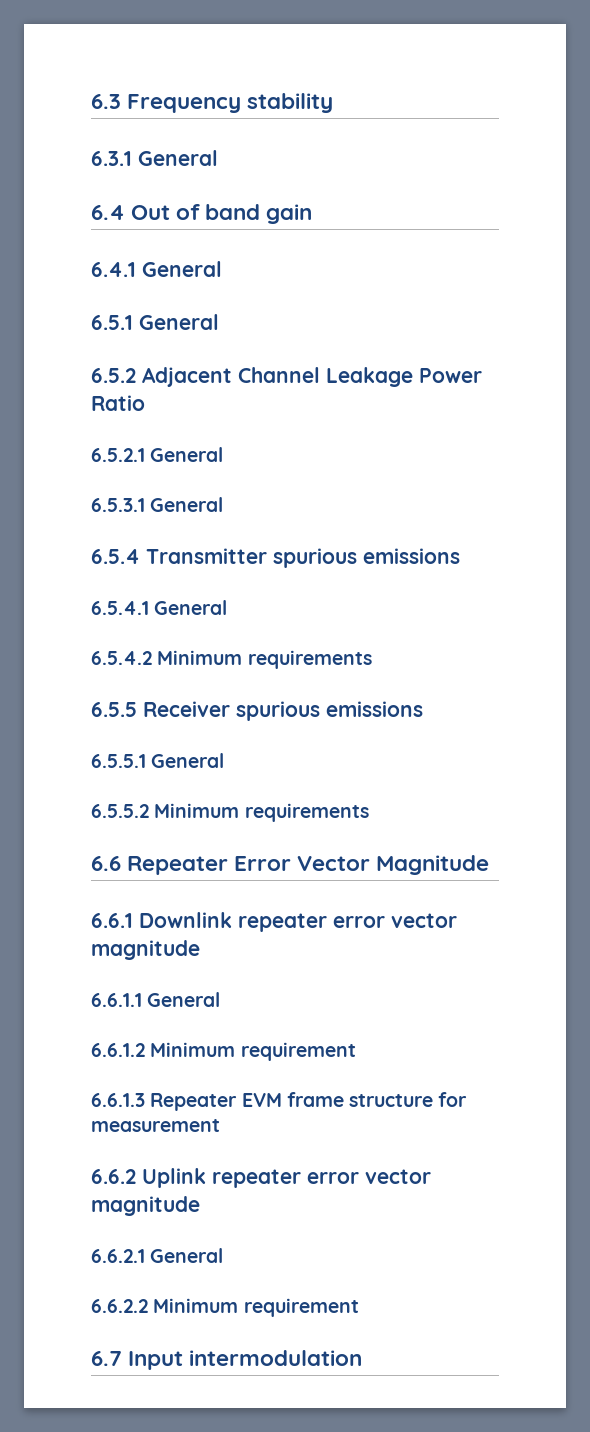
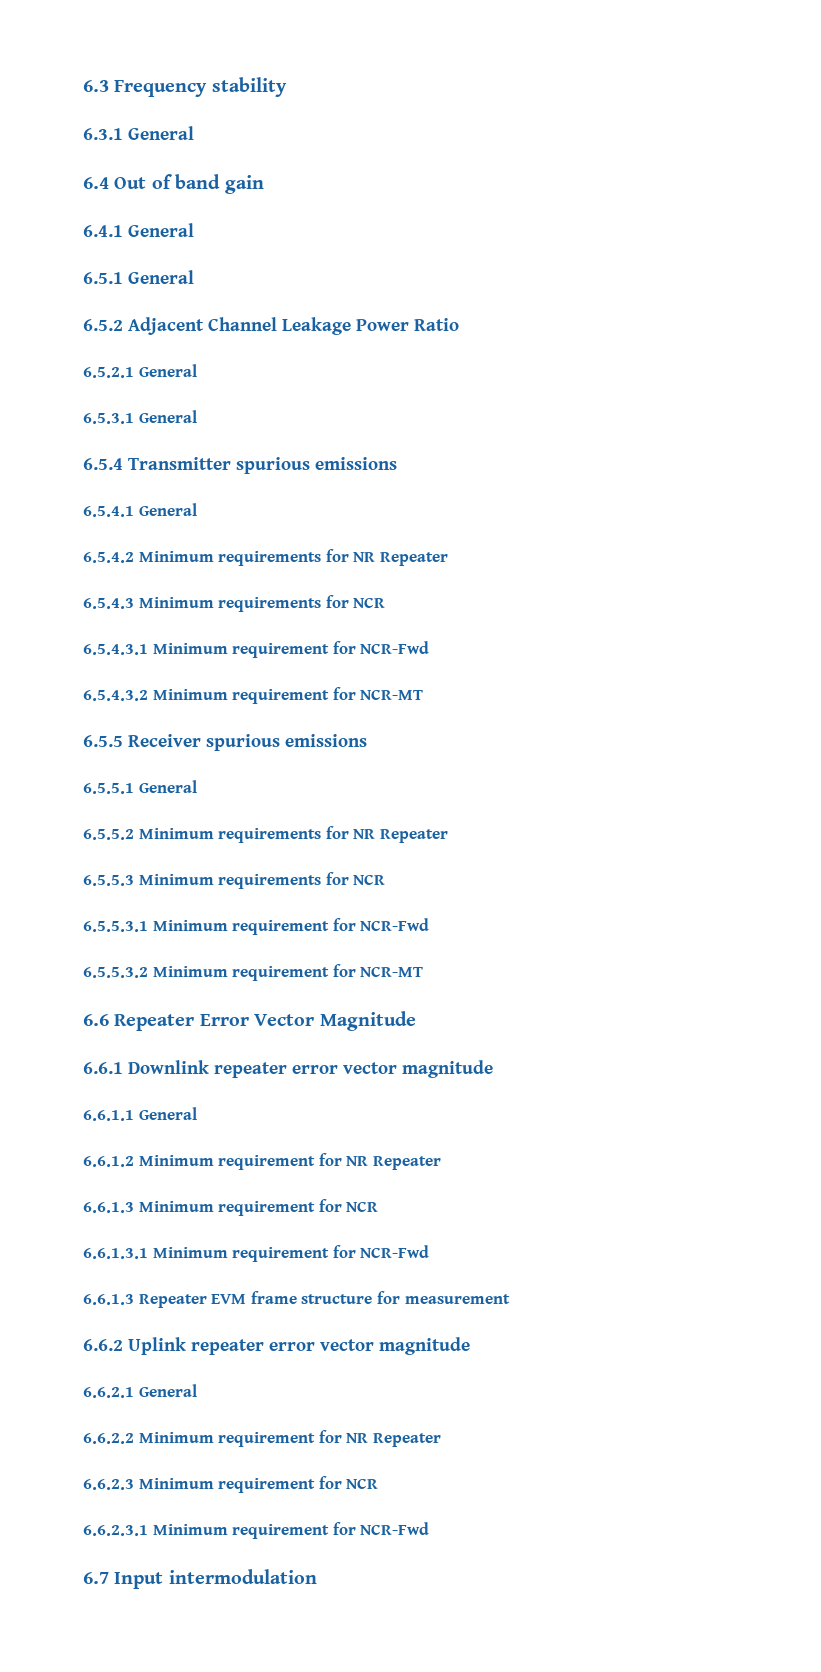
- 6.5.4.2 Minimum requirements
+ 6.5.4.2 Minimum requirements for NR Repeater
+ 6.5.4.3 Minimum requirements for NCR
+ 6.5.4.3.1 Minimum requirement for NCR-Fwd
+ 6.5.4.3.2 Minimum requirement for NCR-MT
- 6.5.5.2 Minimum requirements
+ 6.5.5.2 Minimum requirements for NR Repeater
+ 6.5.5.3 Minimum requirements for NCR
+ 6.5.5.3.1 Minimum requirement for NCR-Fwd
+ 6.5.5.3.2 Minimum requirement for NCR-MT
- 6.6.1.2 Minimum requirement
+ 6.6.1.2 Minimum requirement for NR Repeater
+ 6.6.1.3 Minimum requirement for NCR
+ 6.6.1.3.1 Minimum requirement for NCR-Fwd
- 6.6.2.2 Minimum requirement
+ 6.6.2.2 Minimum requirement for NR Repeater
+ 6.6.2.3 Minimum requirement for NCR
+ 6.6.2.3.1 Minimum requirement for NCR-Fwd

